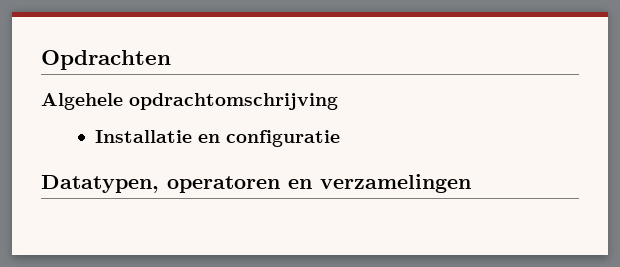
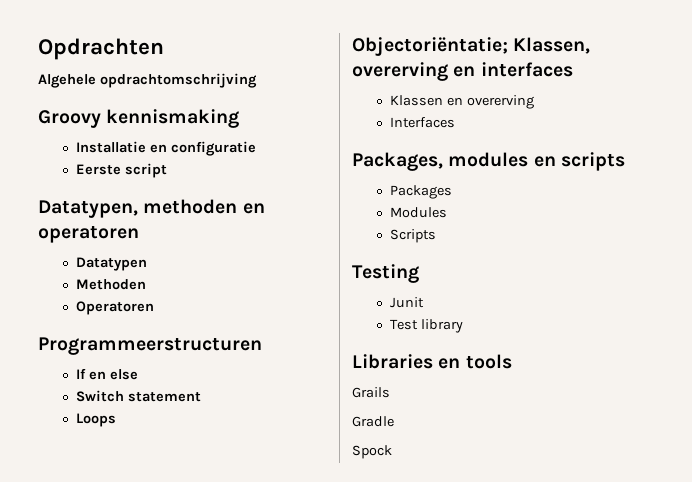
+ Groovy kennismaking
+ Eerste script
- Datatypen, operatoren en verzamelingen
+ Datatypen, methoden en operatoren
+ Datatypen
+ Methoden
+ Operatoren
+ Programmeerstructuren
+ If en else
+ Switch statement
+ Loops
+ Objectoriëntatie; Klassen, overerving en interfaces
+ Klassen en overerving
+ Interfaces
+ Packages, modules en scripts
+ Packages
+ Modules
+ Scripts
+ Testing
+ Junit
+ Test library
+ Libraries en tools
+ Grails
+ Gradle
+ Spock

